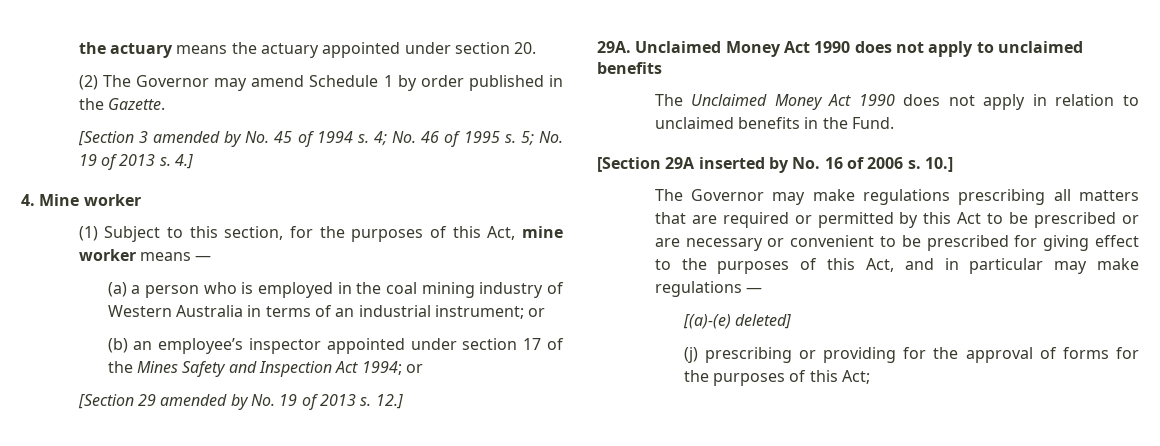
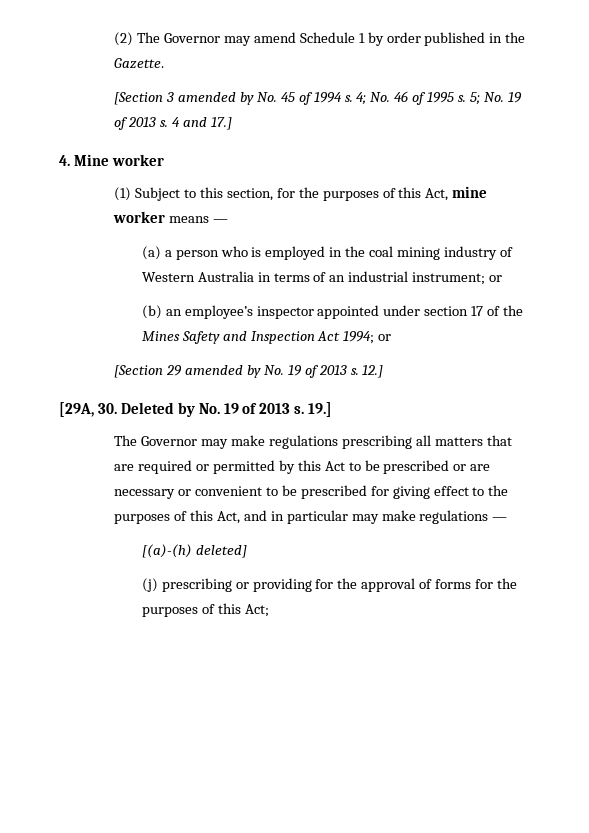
- the actuary means the actuary appointed under section 20.
- 4.]
+ 4 and 17.]
- 29A. Unclaimed Money Act 1990 does not apply to unclaimed benefits
- The Unclaimed Money Act 1990 does not apply in relation to unclaimed benefits in the Fund.
- [Section 29A inserted by No. 16 of 2006 s. 10.]
+ [29A, 30. Deleted by No. 19 of 2013 s. 19.]
- [(a)-(e) deleted]
+ [(a)-(h) deleted]

